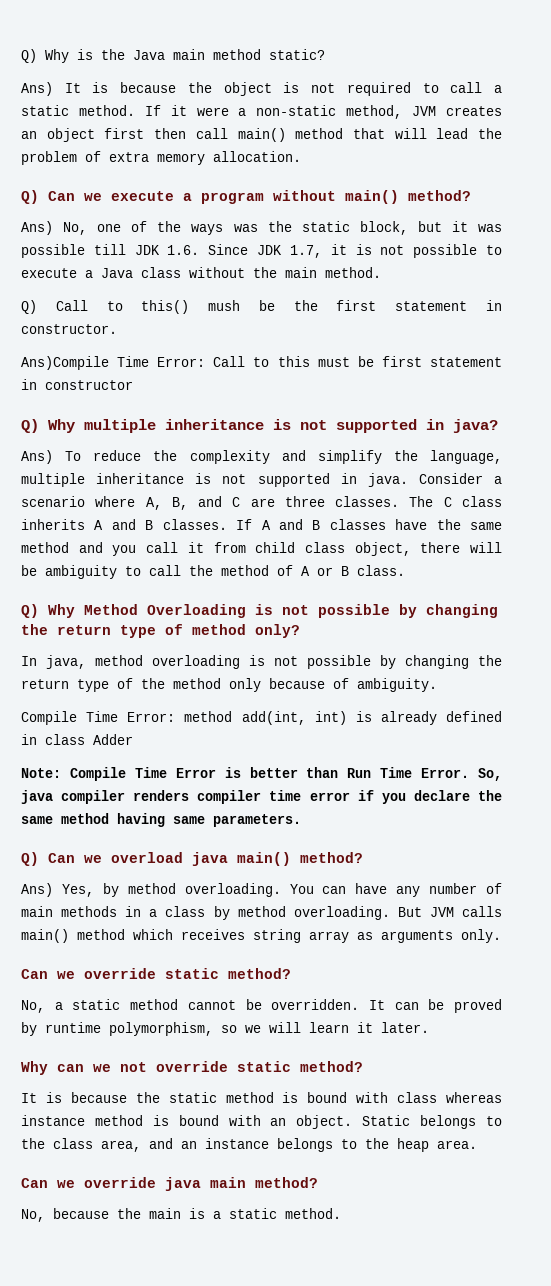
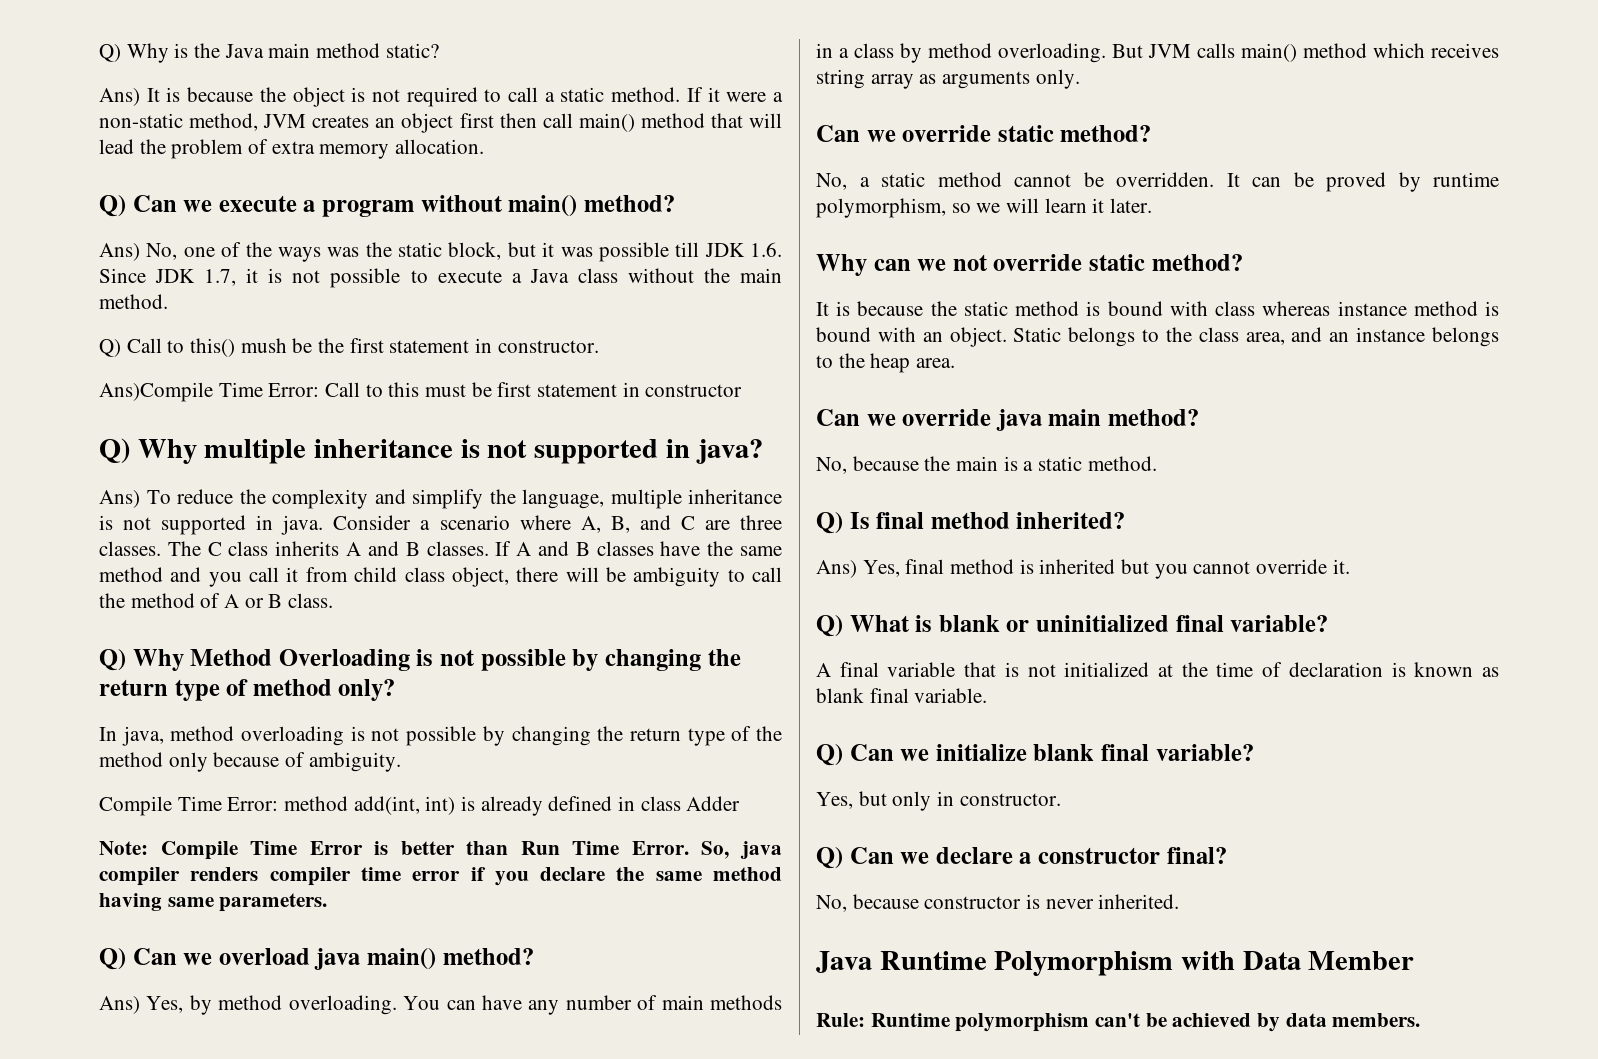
+ Q) Is final method inherited?
+ Ans) Yes, final method is inherited but you cannot override it.
+ Q) What is blank or uninitialized final variable?
+ A final variable that is not initialized at the time of declaration is known as blank final variable.
+ Q) Can we initialize blank final variable?
+ Yes, but only in constructor.
+ Q) Can we declare a constructor final?
+ No, because constructor is never inherited.
+ Java Runtime Polymorphism with Data Member
+ Rule: Runtime polymorphism can't be achieved by data members.

